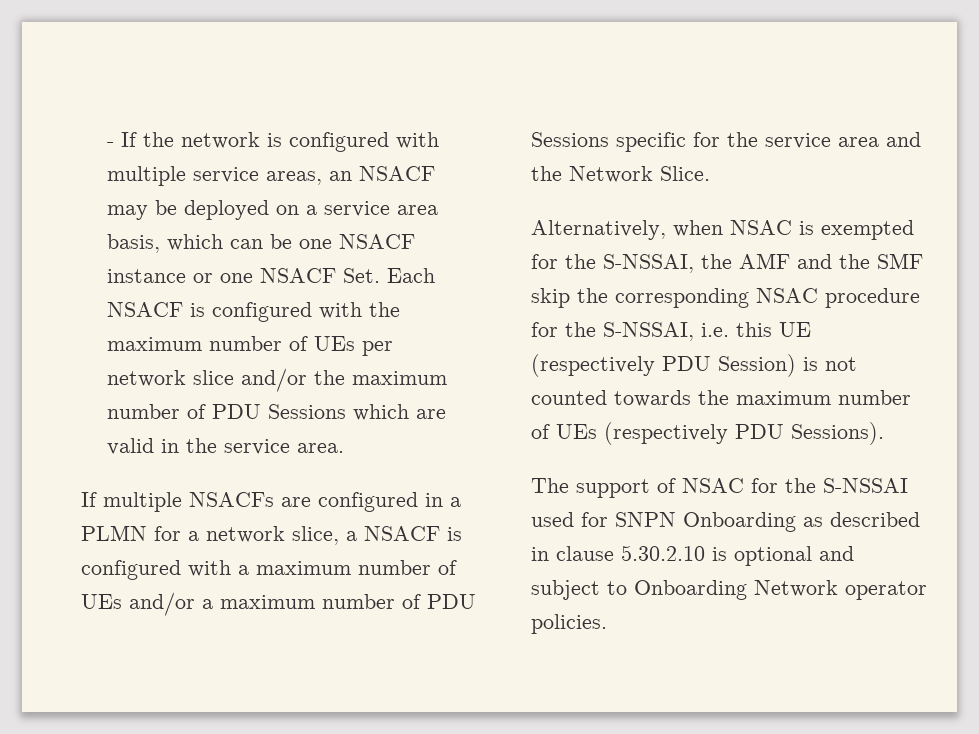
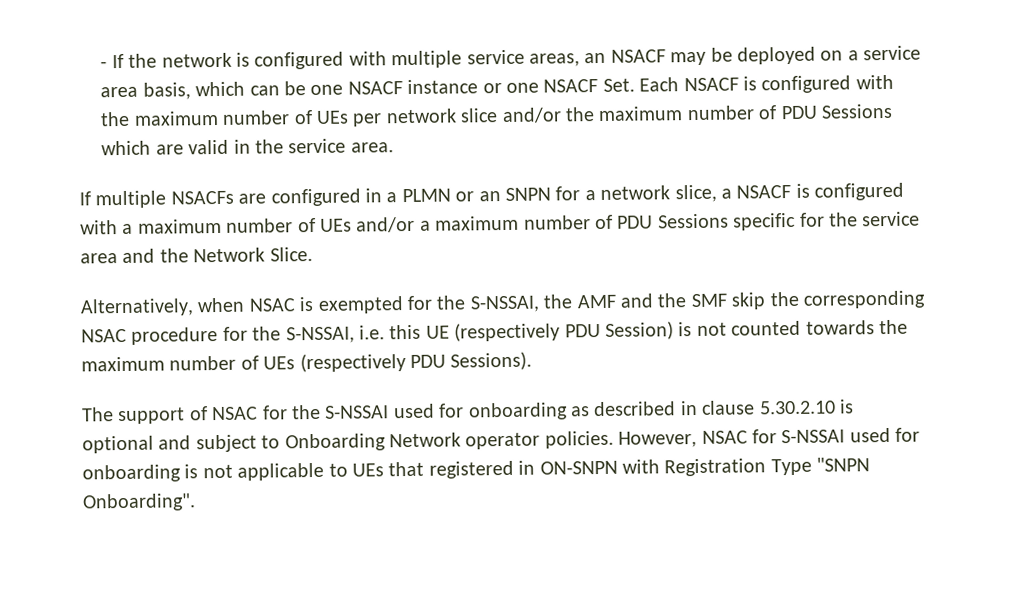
- If multiple NSACFs are configured in a PLMN for a network slice, a NSACF is configured with a maximum number of UEs and/or a maximum number of PDU Sessions specific for the service area and the Network Slice.
+ If multiple NSACFs are configured in a PLMN or an SNPN for a network slice, a NSACF is configured with a maximum number of UEs and/or a maximum number of PDU Sessions specific for the service area and the Network Slice.
- The support of NSAC for the S-NSSAI used for SNPN Onboarding as described in clause 5.30.2.10 is optional and subject to Onboarding Network operator policies.
+ The support of NSAC for the S-NSSAI used for onboarding as described in clause 5.30.2.10 is optional and subject to Onboarding Network operator policies.
+ However, NSAC for S-NSSAI used for onboarding is not applicable to UEs that registered in ON-SNPN with Registration Type "SNPN Onboarding".

